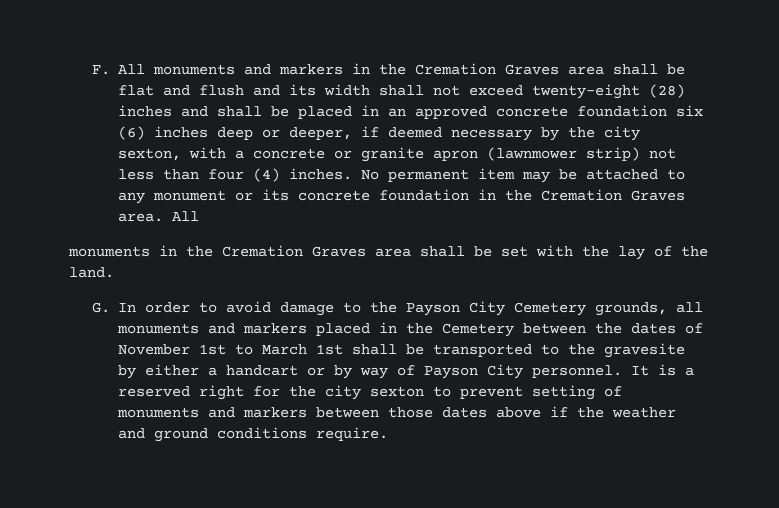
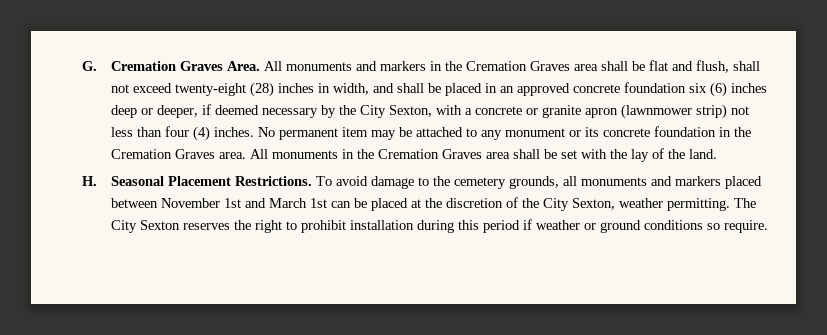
- F. All monuments and markers in the Cremation Graves area shall be flat and flush and its width shall not exceed twenty-eight (28) inches and shall be placed in an approved concrete foundation six (6) inches deep or deeper, if deemed necessary by the city sexton, with a concrete or granite apron (lawnmower strip) not less than four (4) inches.
+ G. Cremation Graves Area. All monuments and markers in the Cremation Graves area shall be flat and flush, shall not exceed twenty-eight (28) inches in width, and shall be placed in an approved concrete foundation six (6) inches deep or deeper, if deemed necessary by the City Sexton, with a concrete or granite apron (lawnmower strip) not less than four (4) inches.
- No permanent item may be attached to any monument or its concrete foundation in the Cremation Graves area. All
- monuments in the Cremation Graves area shall be set with the lay of the land.
+ No permanent item may be attached to any monument or its concrete foundation in the Cremation Graves area. All monuments in the Cremation Graves area shall be set with the lay of the land.
- G. In order to avoid damage to the Payson City Cemetery grounds, all monuments and markers placed in the Cemetery between the dates of November 1st to March 1st shall be transported to the gravesite by either a handcart or by way of Payson City personnel. It is a reserved right for the city sexton to prevent setting of monuments and markers between those dates above if the weather and ground conditions require.
+ H. Seasonal Placement Restrictions. To avoid damage to the cemetery grounds, all monuments and markers placed between November 1st and March 1st can be placed at the discretion of the City Sexton, weather permitting. The City Sexton reserves the right to prohibit installation during this period if weather or ground conditions so require.

